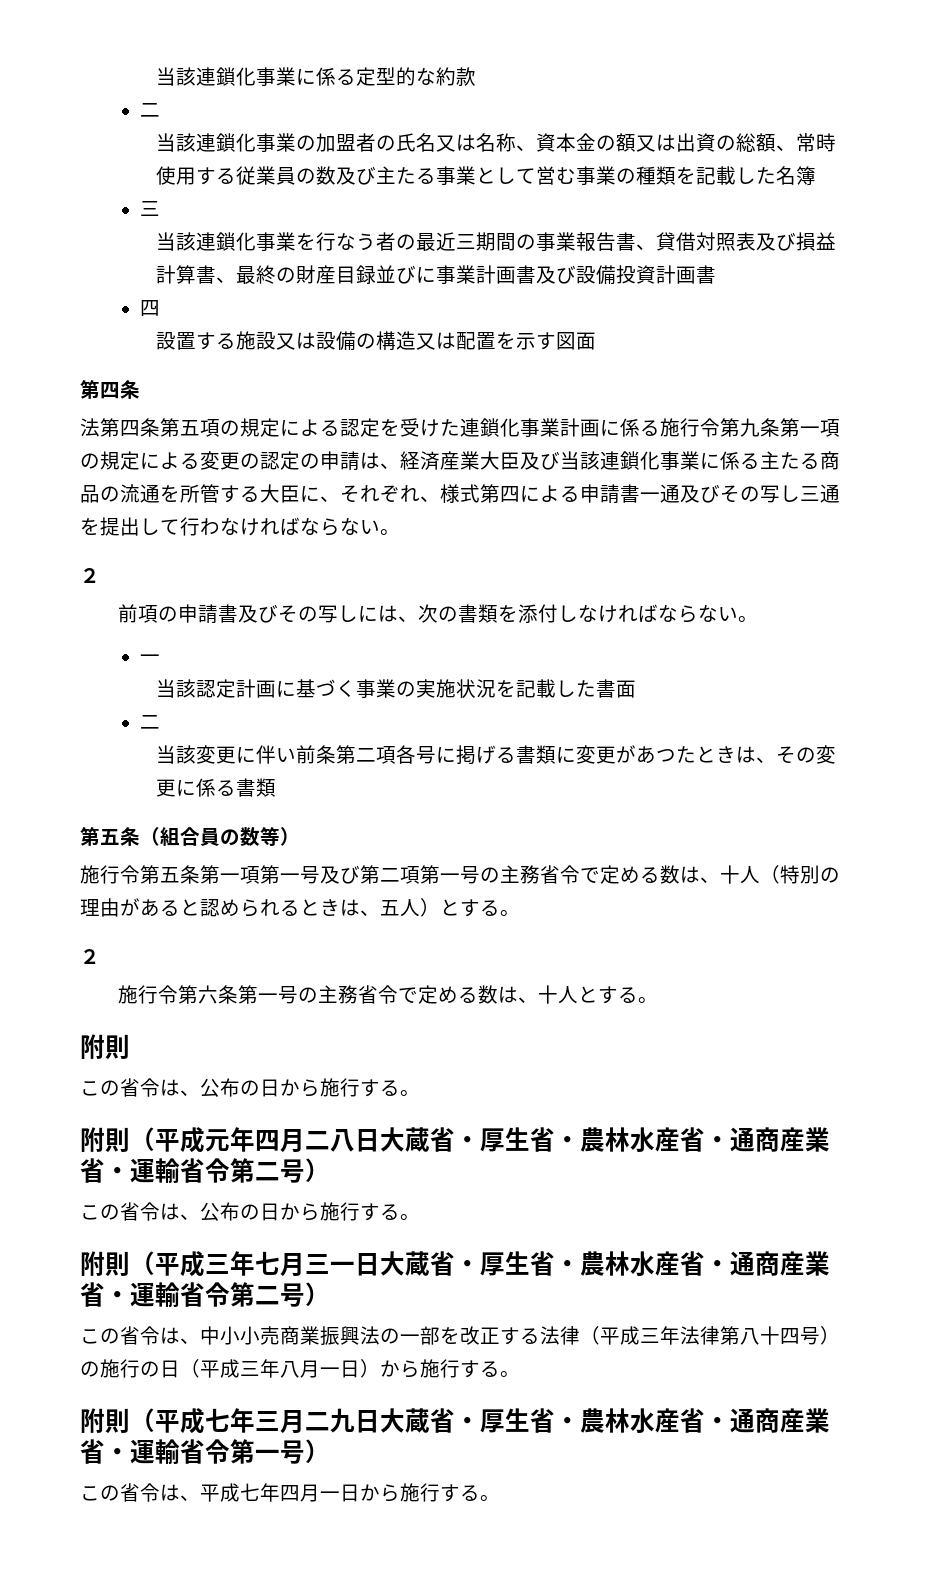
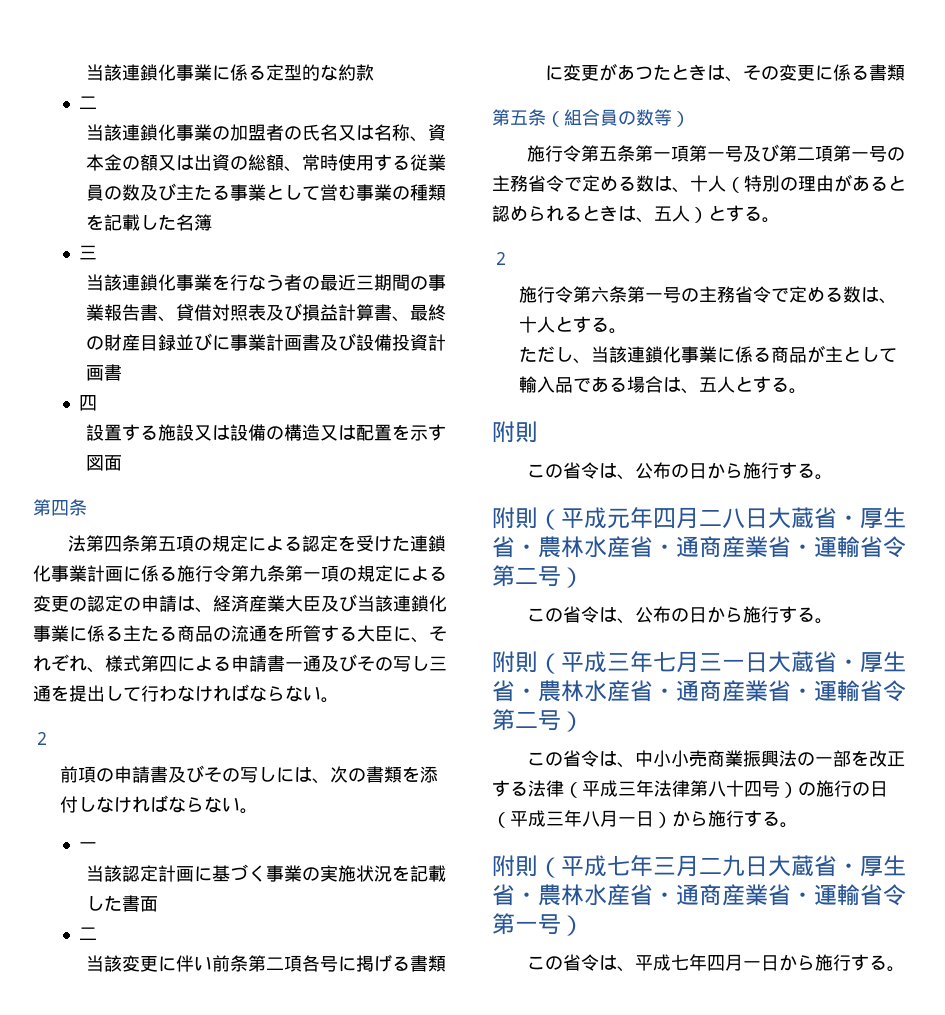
+ ただし、当該連鎖化事業に係る商品が主として輸入品である場合は、五人とする。

